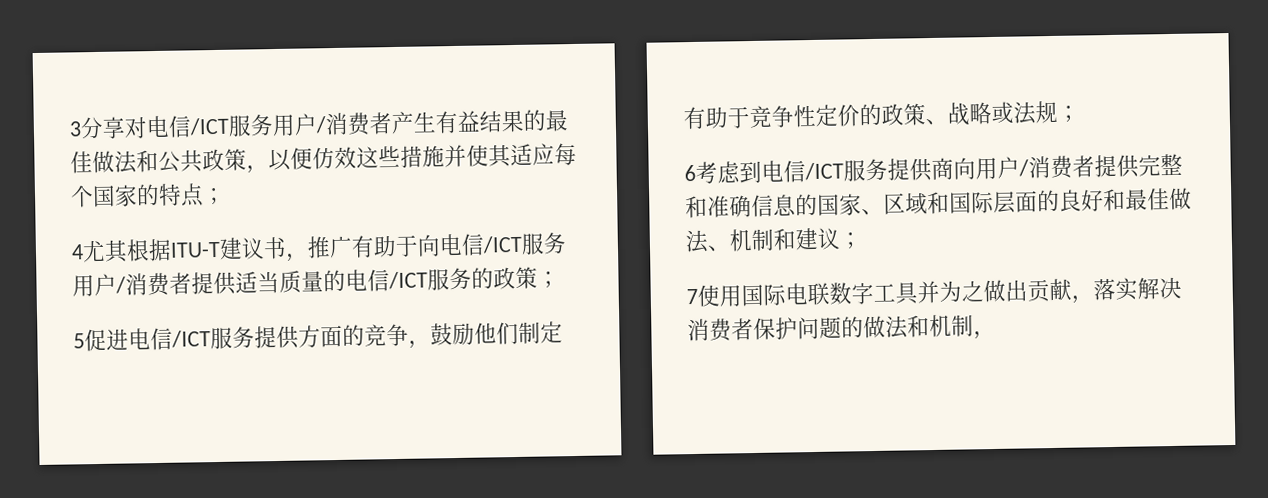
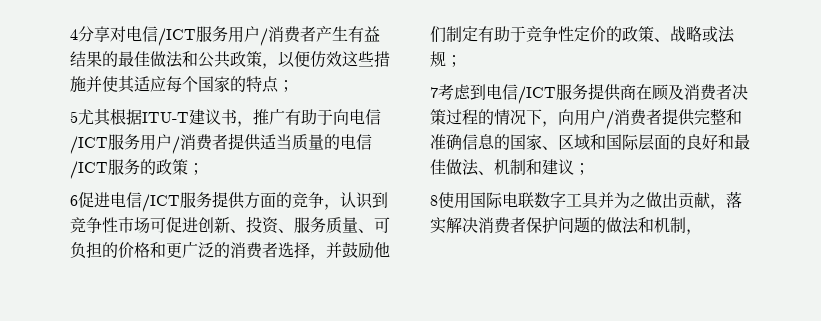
- 3分享对电信/ICT服务用户/消费者产生有益结果的最佳做法和公共政策，以便仿效这些措施并使其适应每个国家的特点；
+ 4分享对电信/ICT服务用户/消费者产生有益结果的最佳做法和公共政策，以便仿效这些措施并使其适应每个国家的特点；
- 4尤其根据ITU-T建议书，推广有助于向电信/ICT服务用户/消费者提供适当质量的电信/ICT服务的政策；
+ 5尤其根据ITU-T建议书，推广有助于向电信/ICT服务用户/消费者提供适当质量的电信/ICT服务的政策；
- 5促进电信/ICT服务提供方面的竞争，鼓励他们制定有助于竞争性定价的政策、战略或法规；
+ 6促进电信/ICT服务提供方面的竞争，认识到竞争性市场可促进创新、投资、服务质量、可负担的价格和更广泛的消费者选择，并鼓励他们制定有助于竞争性定价的政策、战略或法规；
- 6考虑到电信/ICT服务提供商向用户/消费者提供完整和准确信息的国家、区域和国际层面的良好和最佳做法、机制和建议；
+ 7考虑到电信/ICT服务提供商在顾及消费者决策过程的情况下，向用户/消费者提供完整和准确信息的国家、区域和国际层面的良好和最佳做法、机制和建议；
- 7使用国际电联数字工具并为之做出贡献，落实解决消费者保护问题的做法和机制，
+ 8使用国际电联数字工具并为之做出贡献，落实解决消费者保护问题的做法和机制，

